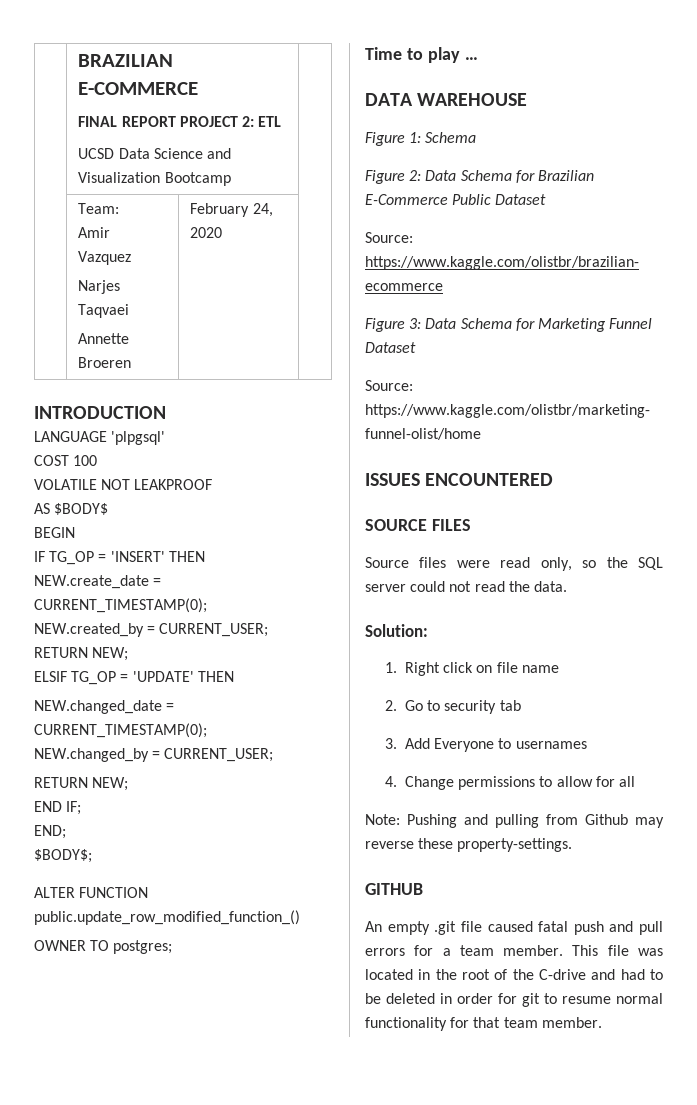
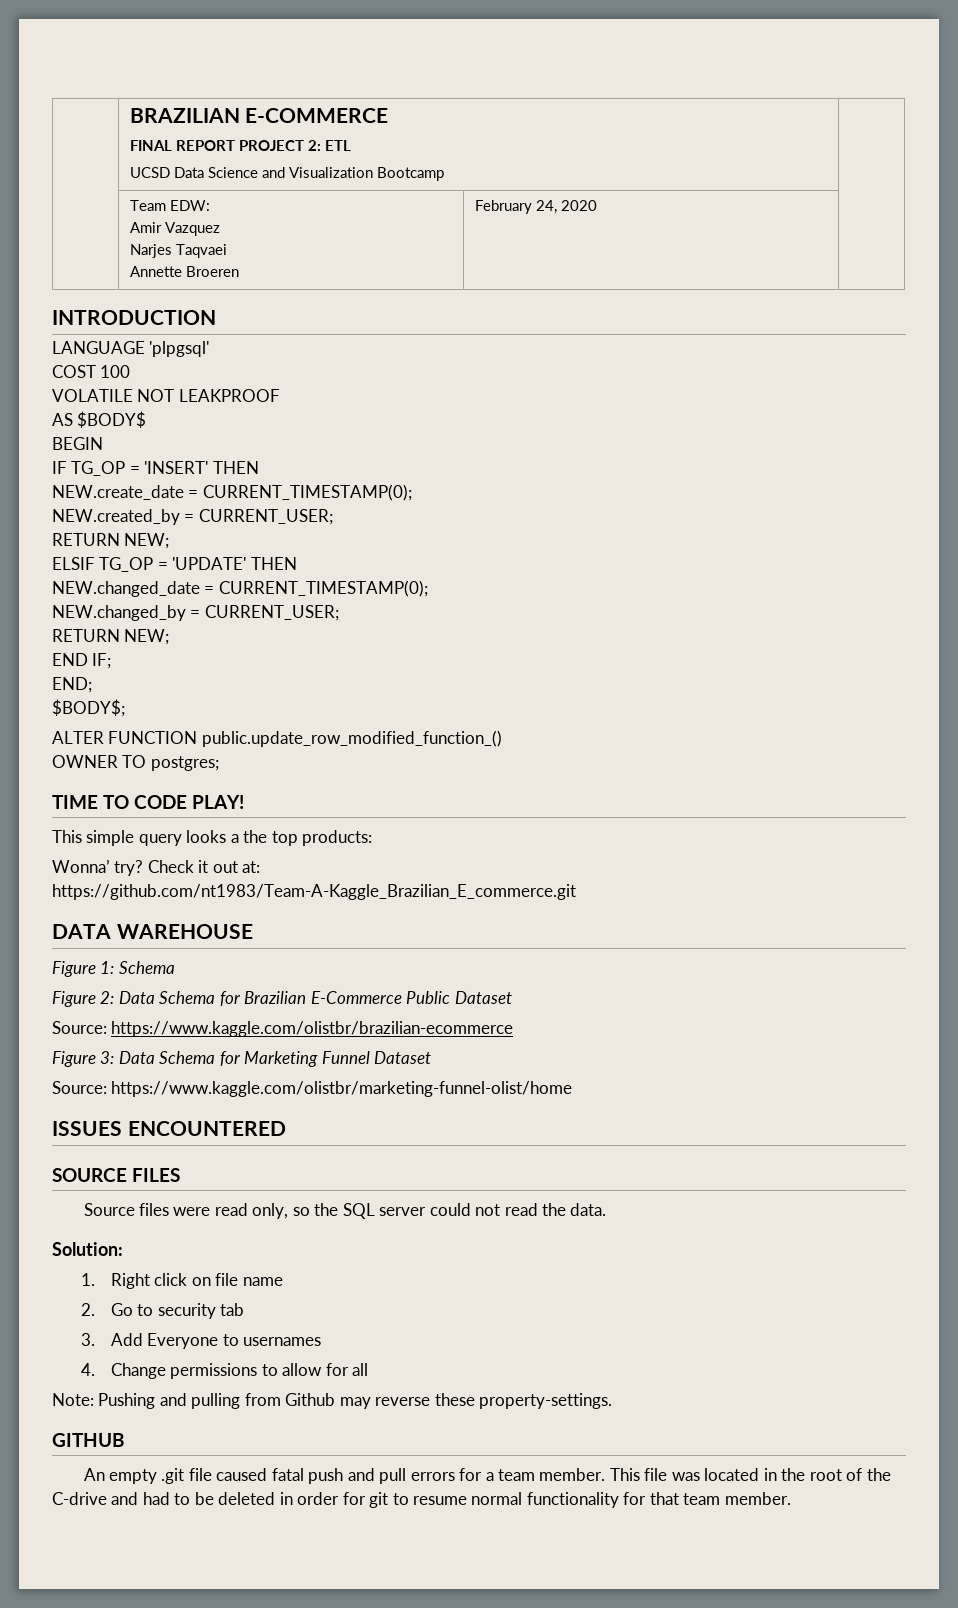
- | Team:
+ | Team EDW:
- Time to play …
+ TIME TO CODE PLAY!
+ This simple query looks a the top products:
+ Wonna’ try? Check it out at:
+ https://github.com/nt1983/Team-A-Kaggle_Brazilian_E_commerce.git

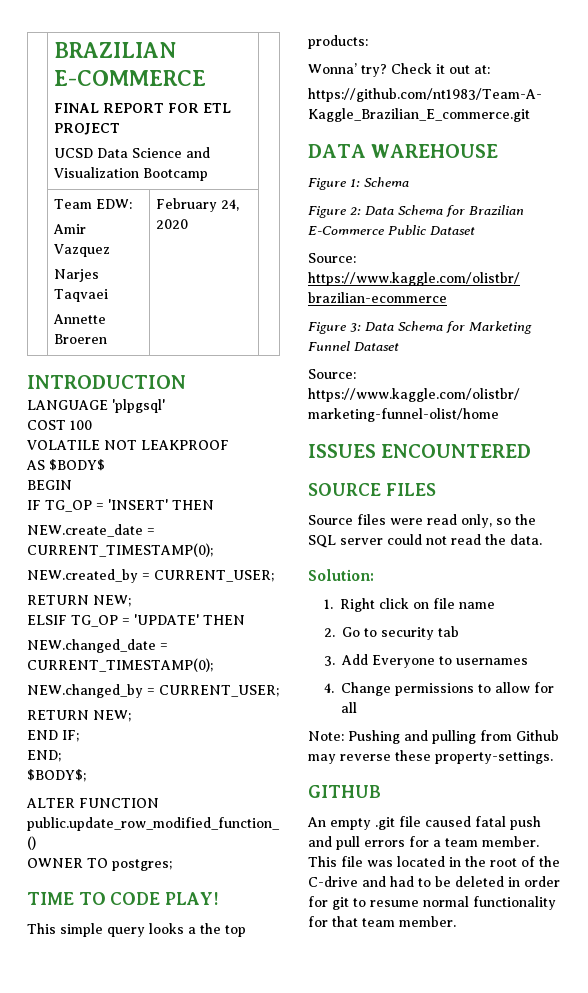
  | BRAZILIAN E-COMMERCE
- FINAL REPORT PROJECT 2: ETL
+ FINAL REPORT FOR ETL PROJECT

